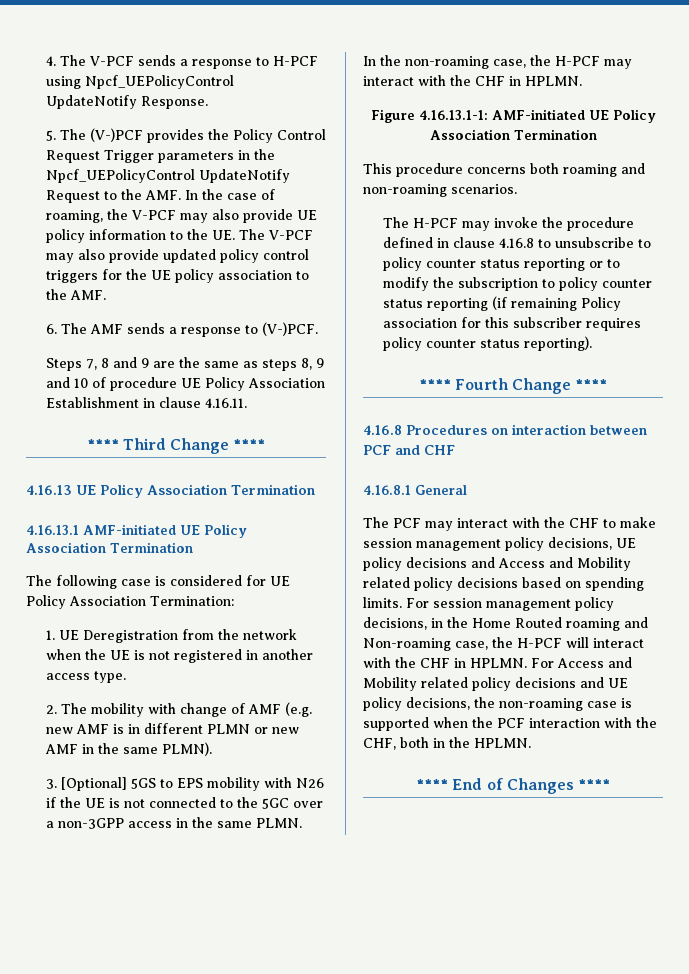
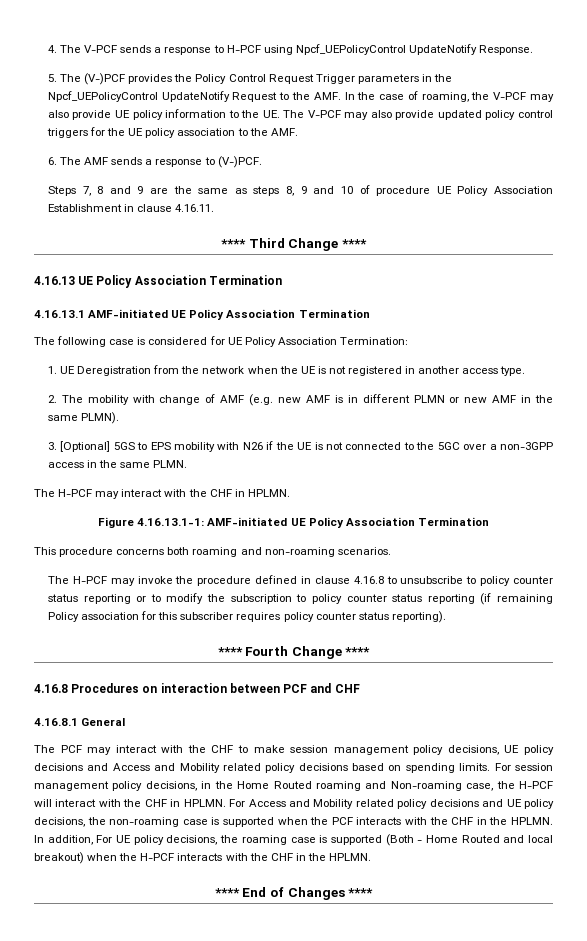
- In the non-roaming case, the H-PCF may interact with the CHF in HPLMN.
+ The H-PCF may interact with the CHF in HPLMN.
- For Access and Mobility related policy decisions and UE policy decisions, the non-roaming case is supported when the PCF interaction with the CHF, both in the HPLMN.
+ For Access and Mobility related policy decisions and UE policy decisions, the non-roaming case is supported when the PCF interacts with the CHF in the HPLMN. In addition, For UE policy decisions, the roaming case is supported (Both - Home Routed and local breakout) when the H-PCF interacts with the CHF in the HPLMN.

